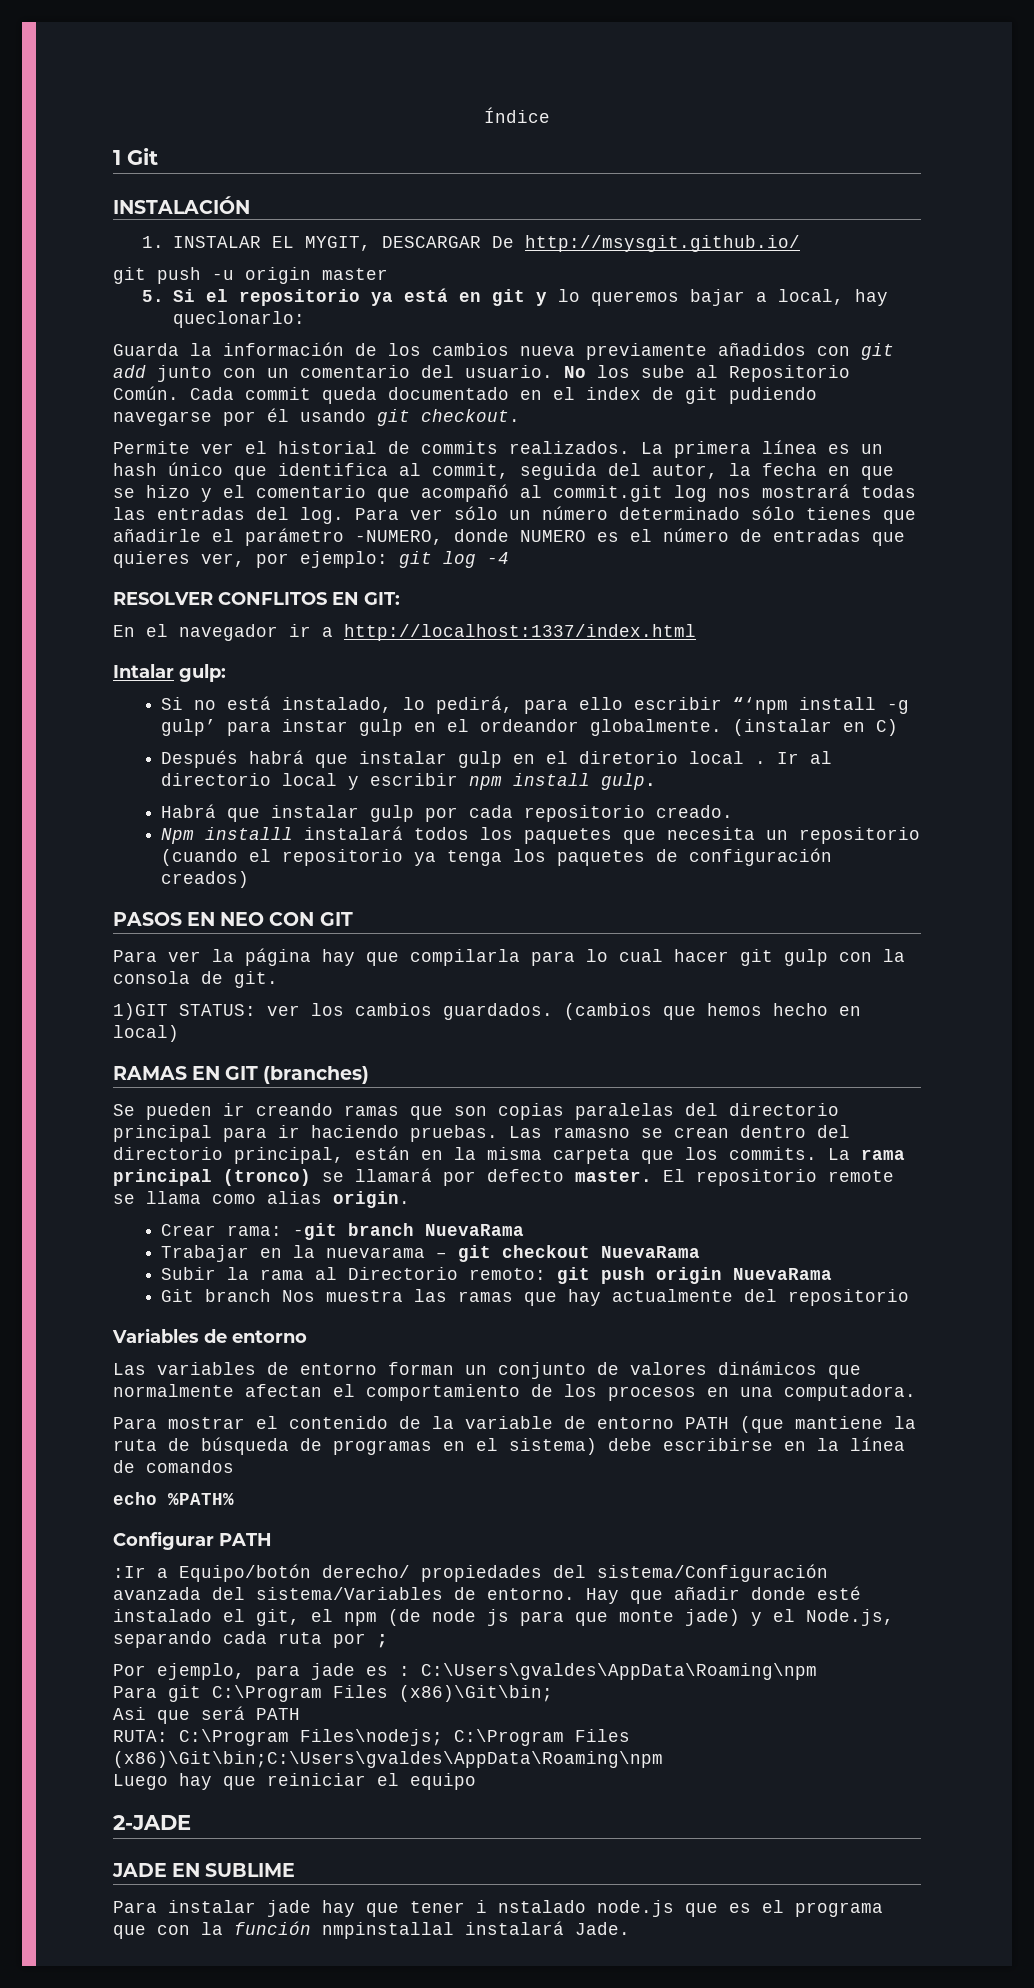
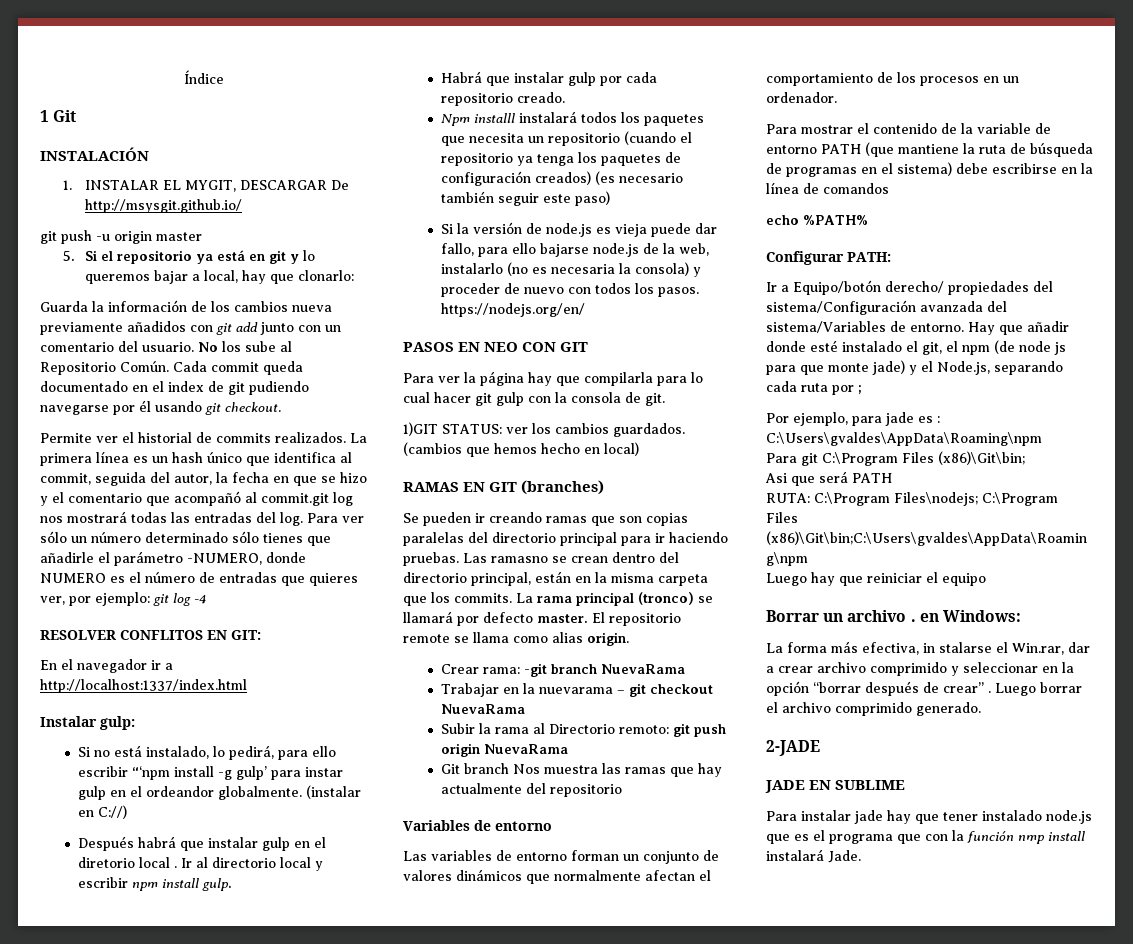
- 5. Si el repositorio ya está en git y lo queremos bajar a local, hay queclonarlo:
+ 5. Si el repositorio ya está en git y lo queremos bajar a local, hay que clonarlo:
- Intalar gulp:
+ Instalar gulp:
- (instalar en C)
+ (instalar en C://)
- Npm installl instalará todos los paquetes que necesita un repositorio (cuando el repositorio ya tenga los paquetes de configuración creados)
+ Npm installl instalará todos los paquetes que necesita un repositorio (cuando el repositorio ya tenga los paquetes de configuración creados) (es necesario también seguir este paso)
+ Si la versión de node.js es vieja puede dar fallo, para ello bajarse node.js de la web, instalarlo (no es necesaria la consola) y proceder de nuevo con todos los pasos. https://nodejs.org/en/
- Las variables de entorno forman un conjunto de valores dinámicos que normalmente afectan el comportamiento de los procesos en una computadora.
+ Las variables de entorno forman un conjunto de valores dinámicos que normalmente afectan el comportamiento de los procesos en un ordenador.
- Configurar PATH
- :Ir a Equipo/botón derecho/ propiedades del sistema/Configuración avanzada del sistema/Variables de entorno.
+ Configurar PATH:
+ Ir a Equipo/botón derecho/ propiedades del sistema/Configuración avanzada del sistema/Variables de entorno.
+ Borrar un archivo . en Windows:
+ La forma más efectiva, in stalarse el Win.rar, dar a crear archivo comprimido y seleccionar en la opción “borrar después de crear” . Luego borrar el archivo comprimido generado.
- Para instalar jade hay que tener i nstalado node.js que es el programa que con la función nmpinstallal instalará Jade.
+ Para instalar jade hay que tener instalado node.js que es el programa que con la función nmp install instalará Jade.

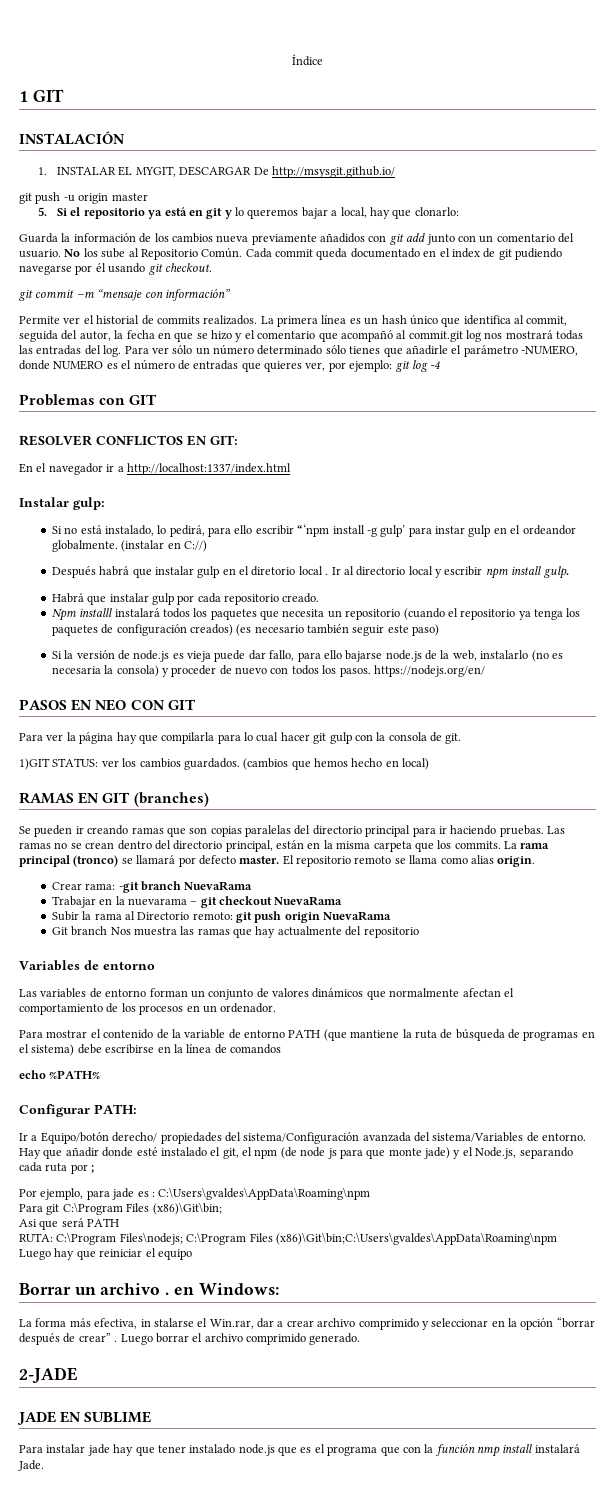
- 1 Git
+ 1 GIT
+ git commit –m “mensaje con información”
+ Problemas con GIT
- RESOLVER CONFLITOS EN GIT:
+ RESOLVER CONFLICTOS EN GIT:
- Las ramasno se crean dentro del directorio principal, están en la misma carpeta que los commits.
+ Las ramas no se crean dentro del directorio principal, están en la misma carpeta que los commits.
- El repositorio remote se llama como alias origin.
+ El repositorio remoto se llama como alias origin.

